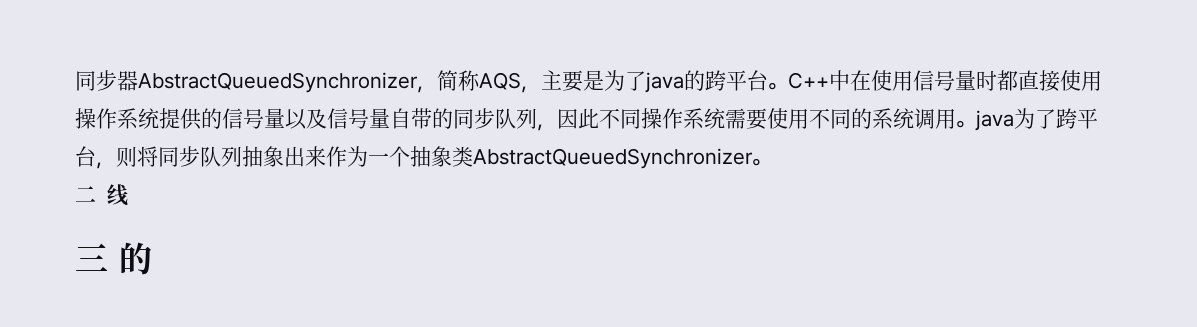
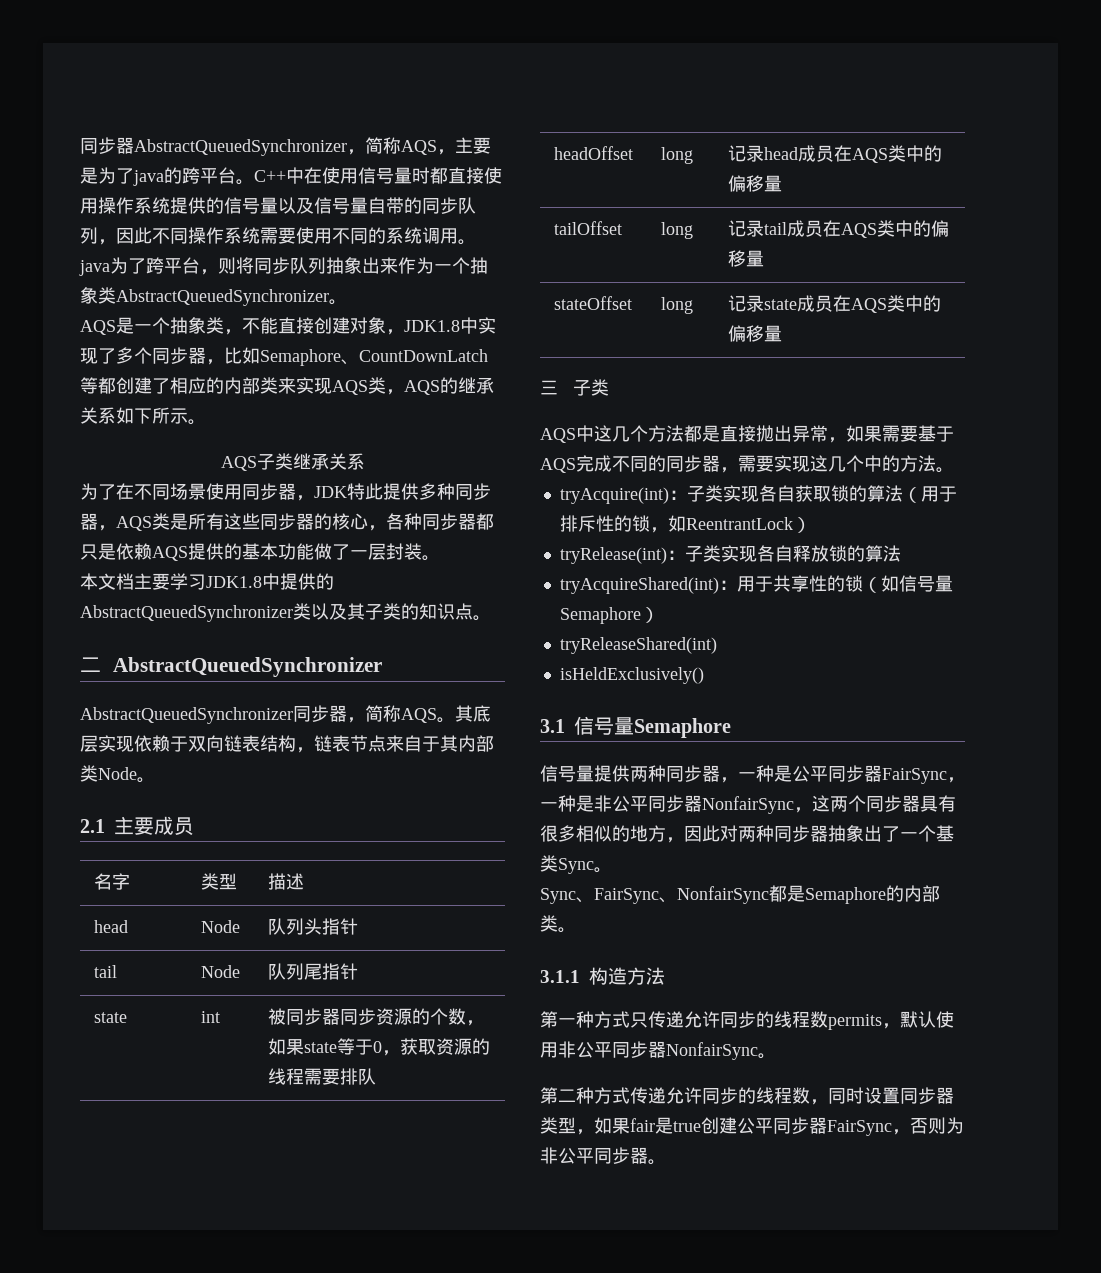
- 二线
- 三的
+ AQS是一个抽象类，不能直接创建对象，JDK1.8中实现了多个同步器，比如Semaphore、CountDownLatch等都创建了相应的内部类来实现AQS类，AQS的继承关系如下所示。
+ AQS子类继承关系
+ 为了在不同场景使用同步器，JDK特此提供多种同步器，AQS类是所有这些同步器的核心，各种同步器都只是依赖AQS提供的基本功能做了一层封装。
+ 本文档主要学习JDK1.8中提供的AbstractQueuedSynchronizer类以及其子类的知识点。
+ 二AbstractQueuedSynchronizer
+ AbstractQueuedSynchronizer同步器，简称AQS。其底层实现依赖于双向链表结构，链表节点来自于其内部类Node。
+ 2.1主要成员
+ 名字 | 类型 | 描述
+ head | Node | 队列头指针
+ tail | Node | 队列尾指针
+ state | int | 被同步器同步资源的个数，如果state等于0，获取资源的线程需要排队
+ headOffset | long | 记录head成员在AQS类中的偏移量
+ tailOffset | long | 记录tail成员在AQS类中的偏移量
+ stateOffset | long | 记录state成员在AQS类中的偏移量
+ 三子类
+ AQS中这几个方法都是直接抛出异常，如果需要基于AQS完成不同的同步器，需要实现这几个中的方法。
+ tryAcquire(int)：子类实现各自获取锁的算法（用于排斥性的锁，如ReentrantLock）
+ tryRelease(int)：子类实现各自释放锁的算法
+ tryAcquireShared(int)：用于共享性的锁（如信号量Semaphore）
+ tryReleaseShared(int)
+ isHeldExclusively()
+ 3.1信号量Semaphore
+ 信号量提供两种同步器，一种是公平同步器FairSync，一种是非公平同步器NonfairSync，这两个同步器具有很多相似的地方，因此对两种同步器抽象出了一个基类Sync。
+ Sync、FairSync、NonfairSync都是Semaphore的内部类。
+ 3.1.1构造方法
+ 第一种方式只传递允许同步的线程数permits，默认使用非公平同步器NonfairSync。
+ 第二种方式传递允许同步的线程数，同时设置同步器类型，如果fair是true创建公平同步器FairSync，否则为非公平同步器。

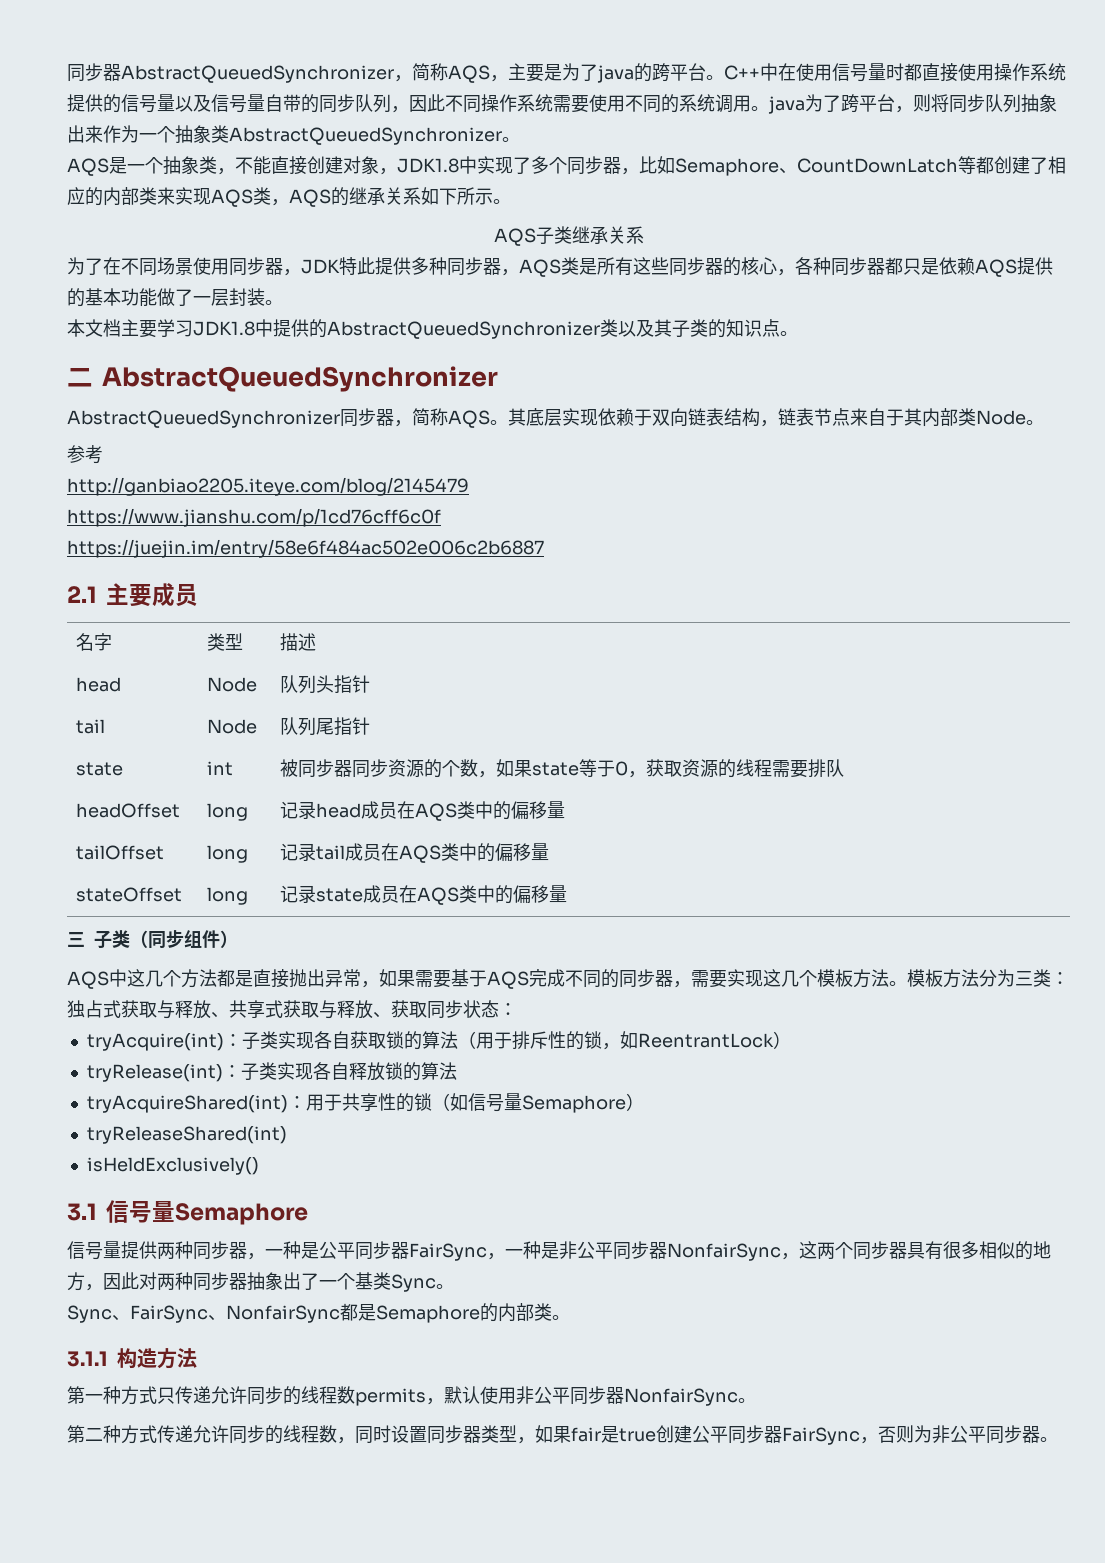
+ 参考
+ http://ganbiao2205.iteye.com/blog/2145479
+ https://www.jianshu.com/p/1cd76cff6c0f
+ https://juejin.im/entry/58e6f484ac502e006c2b6887
- 三子类
+ 三子类（同步组件）
- AQS中这几个方法都是直接抛出异常，如果需要基于AQS完成不同的同步器，需要实现这几个中的方法。
+ AQS中这几个方法都是直接抛出异常，如果需要基于AQS完成不同的同步器，需要实现这几个模板方法。模板方法分为三类：独占式获取与释放、共享式获取与释放、获取同步状态：

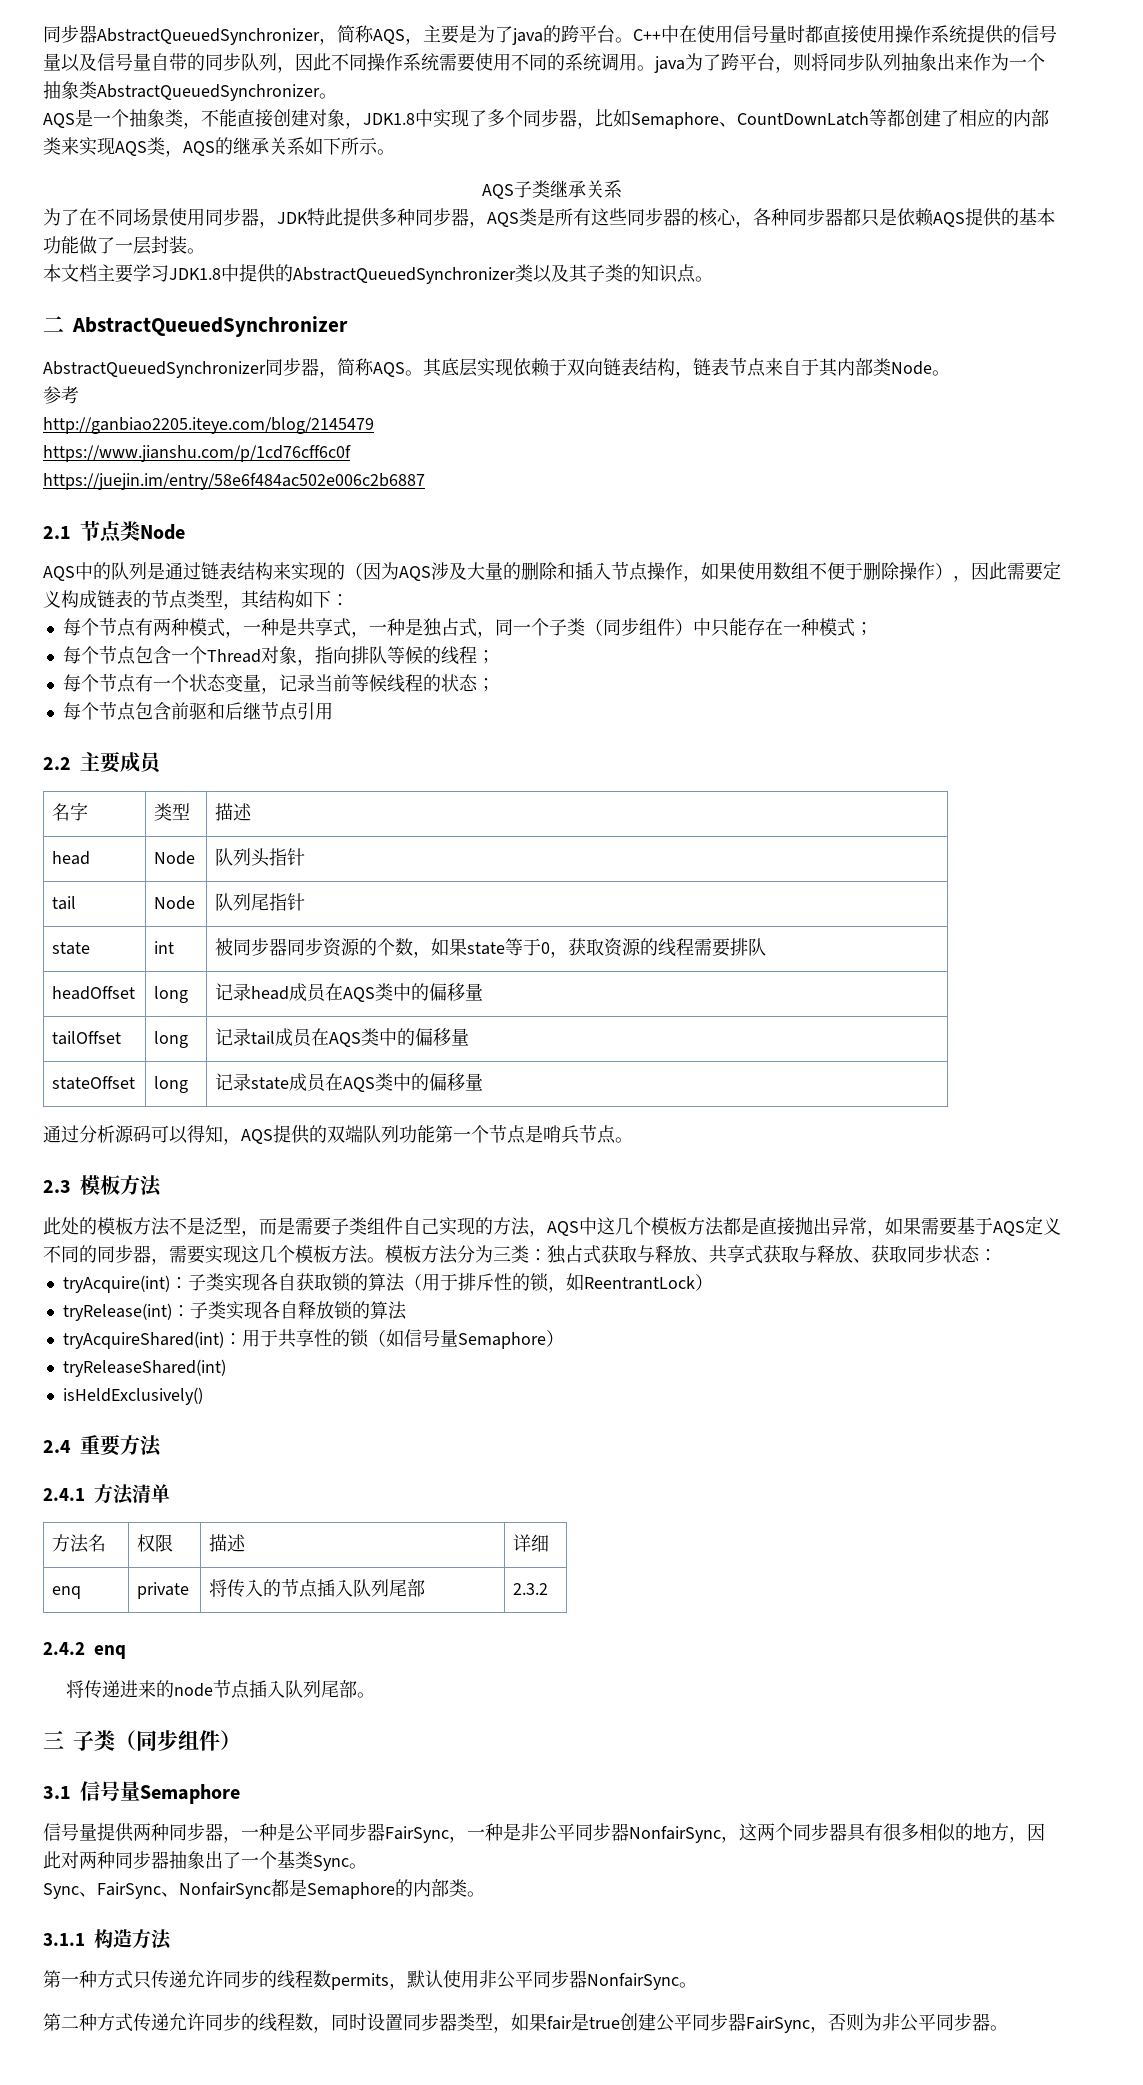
- 2.1主要成员
+ 2.1节点类Node
+ AQS中的队列是通过链表结构来实现的（因为AQS涉及大量的删除和插入节点操作，如果使用数组不便于删除操作），因此需要定义构成链表的节点类型，其结构如下：
+ 每个节点有两种模式，一种是共享式，一种是独占式，同一个子类（同步组件）中只能存在一种模式；
+ 每个节点包含一个Thread对象，指向排队等候的线程；
+ 每个节点有一个状态变量，记录当前等候线程的状态；
+ 每个节点包含前驱和后继节点引用
+ 2.2主要成员
- 三子类（同步组件）
- AQS中这几个方法都是直接抛出异常，如果需要基于AQS完成不同的同步器，需要实现这几个模板方法。
+ 通过分析源码可以得知，AQS提供的双端队列功能第一个节点是哨兵节点。
+ 2.3模板方法
+ 此处的模板方法不是泛型，而是需要子类组件自己实现的方法，AQS中这几个模板方法都是直接抛出异常，如果需要基于AQS定义不同的同步器，需要实现这几个模板方法。
+ 2.4重要方法
+ 2.4.1方法清单
+ 方法名 | 权限 | 描述 | 详细
+ enq | private | 将传入的节点插入队列尾部 | 2.3.2
+ 2.4.2 enq
+ 将传递进来的node节点插入队列尾部。
+ 三子类（同步组件）

